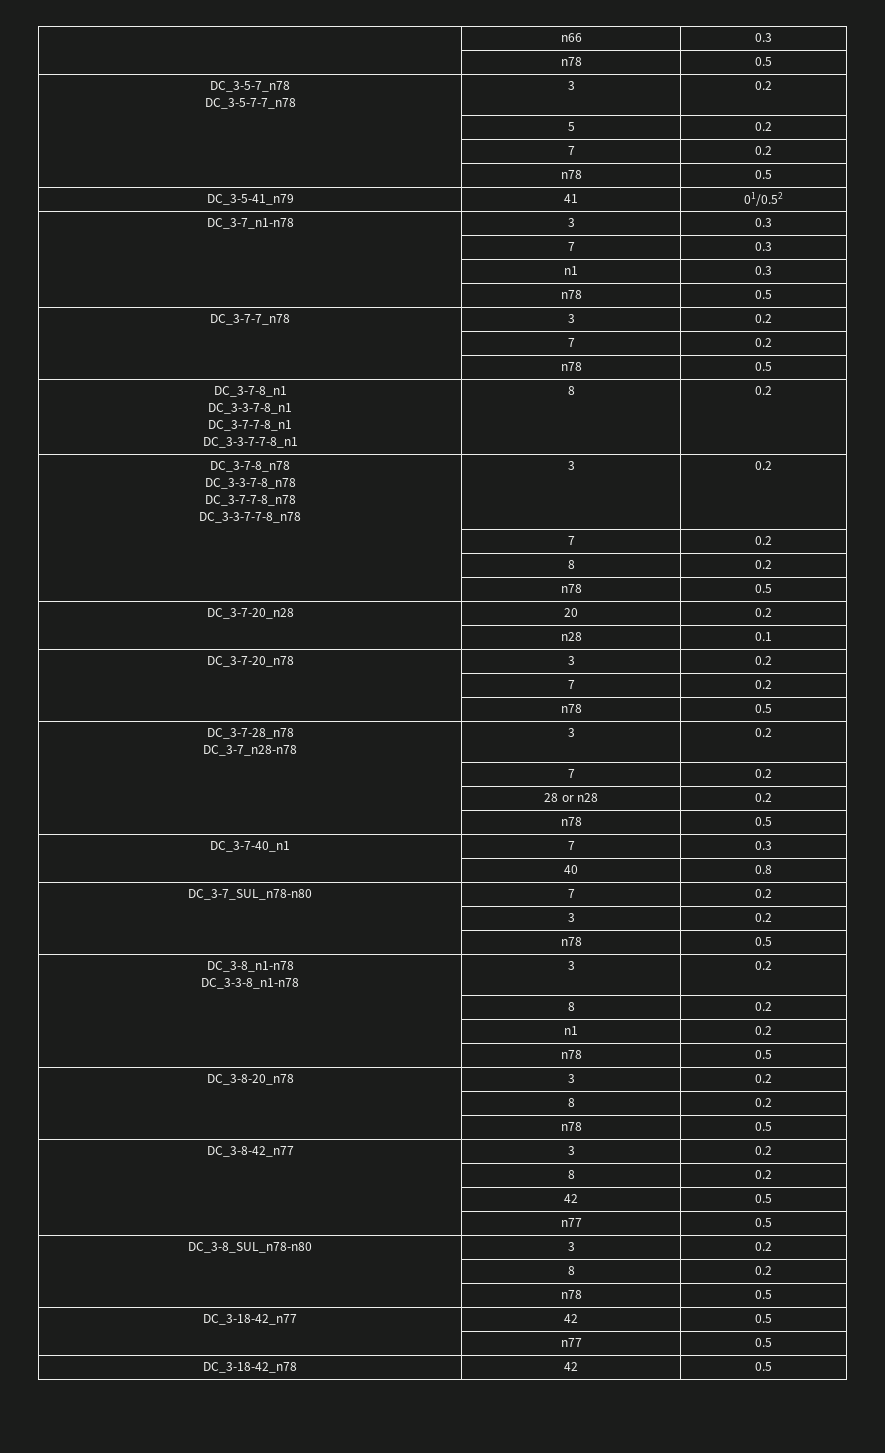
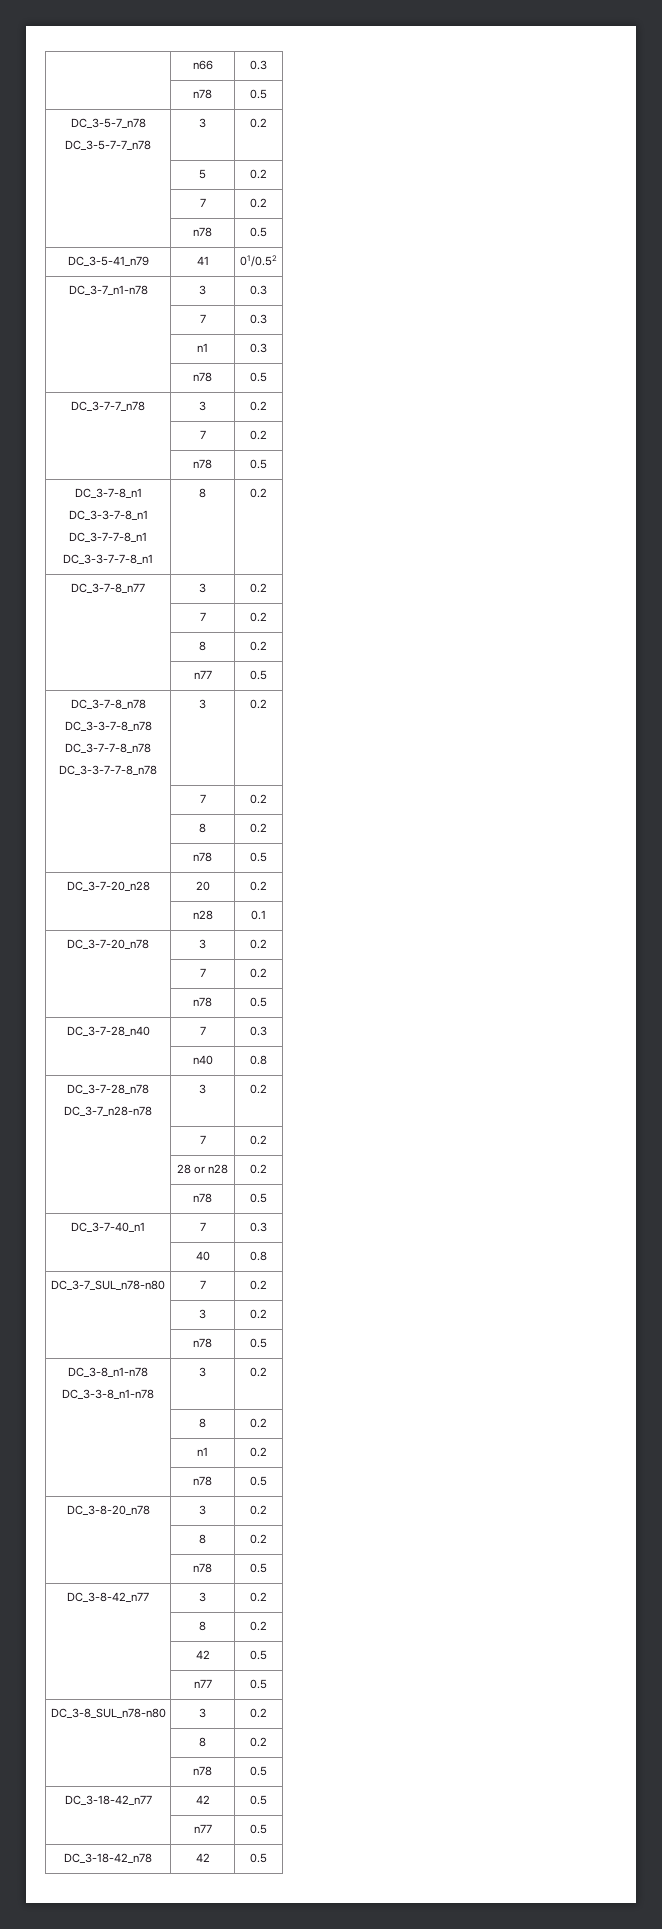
+ DC_3-7-8_n77 | 3 | 0.2
+ | 7 | 0.2
+ | 8 | 0.2
+ | n77 | 0.5
+ DC_3-7-28_n40 | 7 | 0.3
+ | n40 | 0.8

